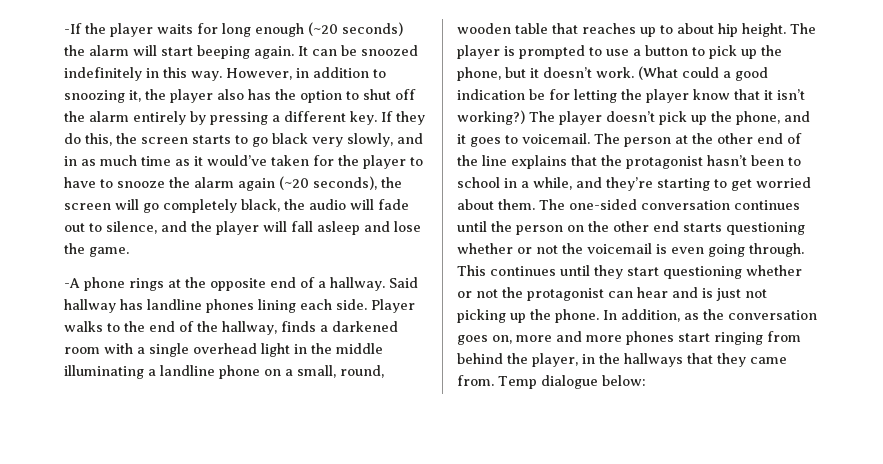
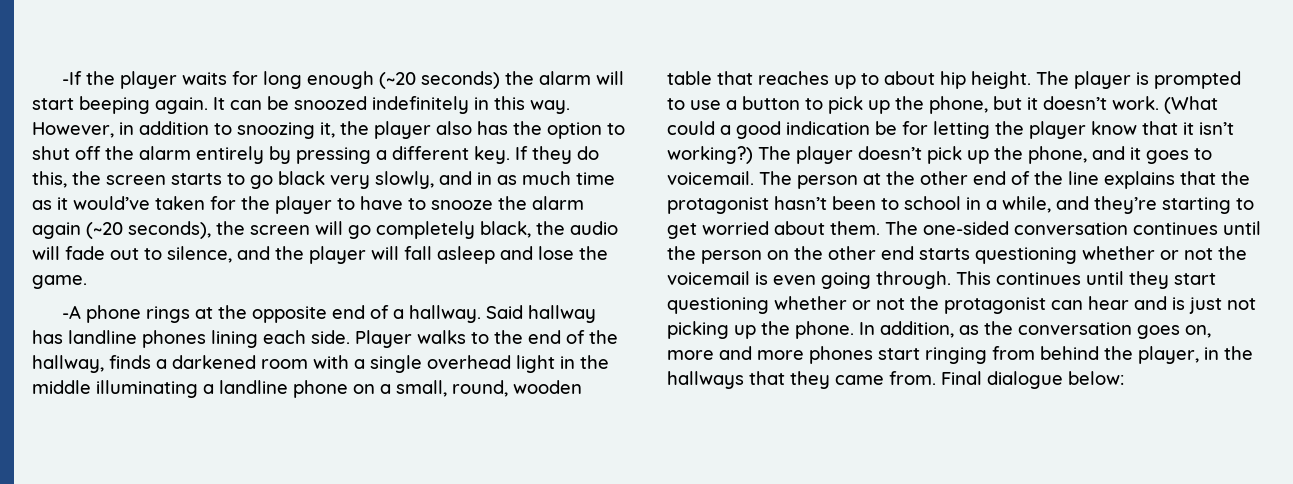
- Temp dialogue below:
+ Final dialogue below:

